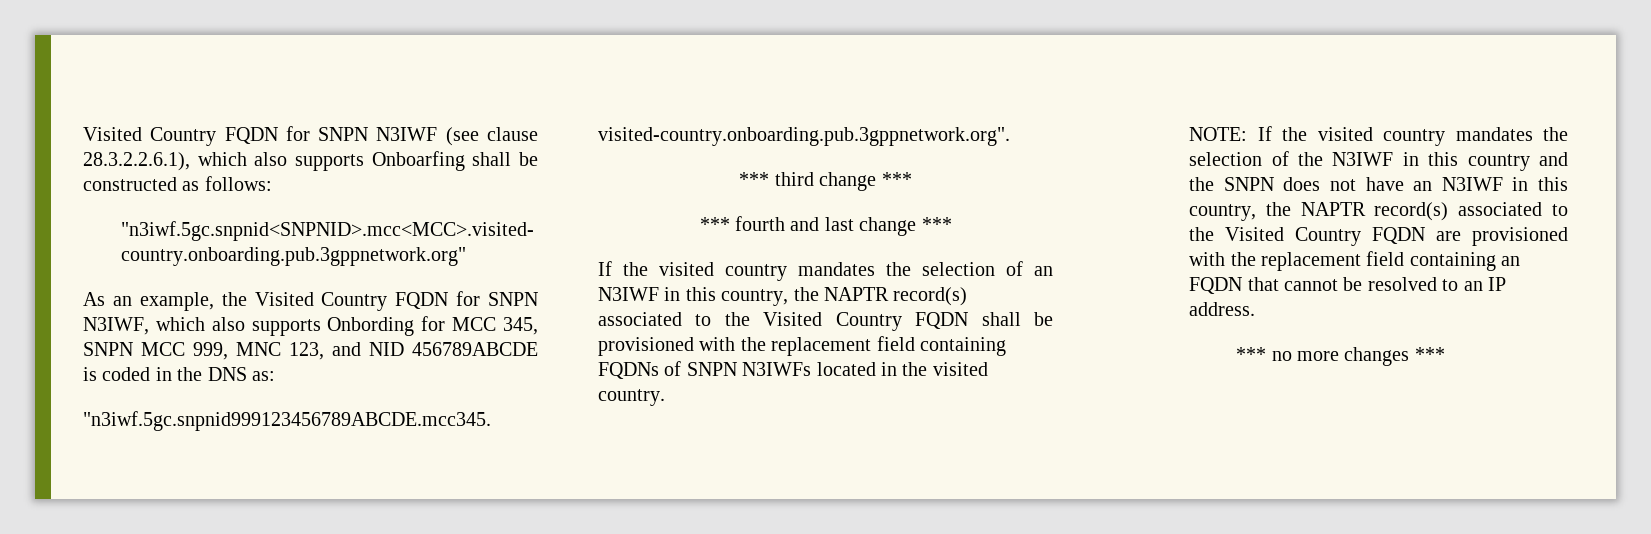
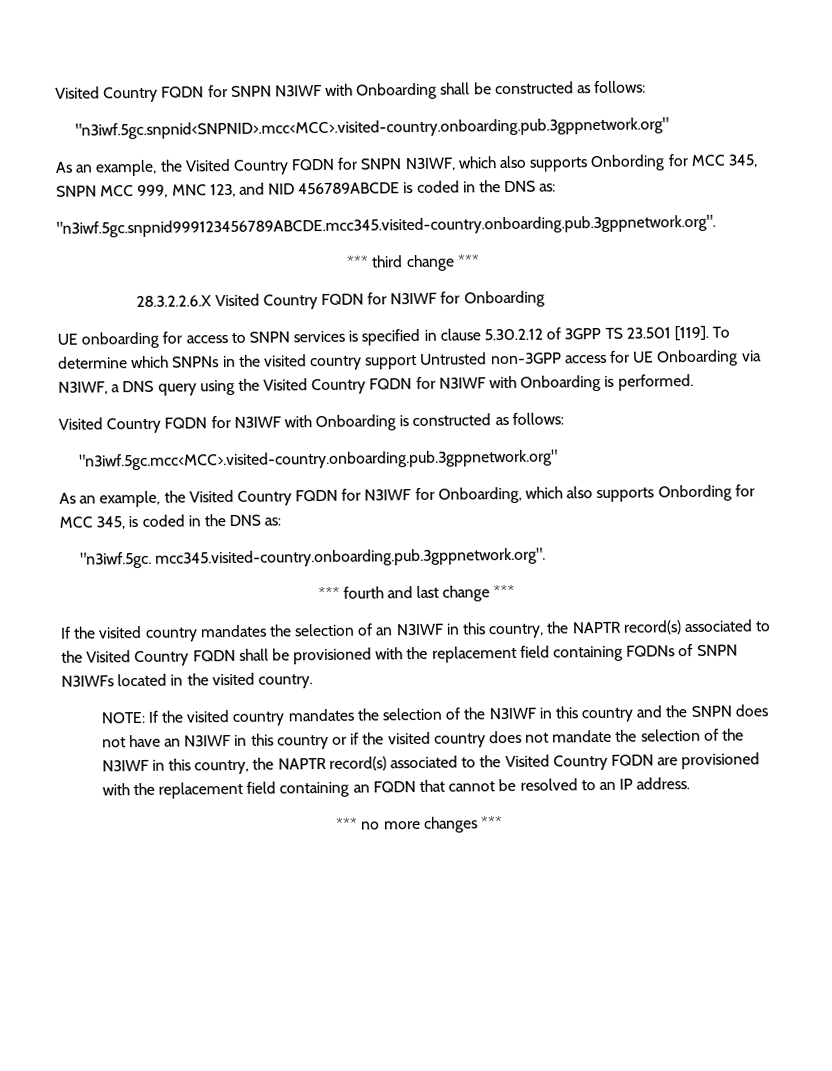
- Visited Country FQDN for SNPN N3IWF (see clause 28.3.2.2.6.1), which also supports Onboarfing shall be constructed as follows:
+ Visited Country FQDN for SNPN N3IWF with Onboarding shall be constructed as follows:
+ 28.3.2.2.6.X Visited Country FQDN for N3IWF for Onboarding
+ UE onboarding for access to SNPN services is specified in clause 5.30.2.12 of 3GPP TS 23.501 [119]. To determine which SNPNs in the visited country support Untrusted non-3GPP access for UE Onboarding via N3IWF, a DNS query using the Visited Country FQDN for N3IWF with Onboarding is performed.
+ Visited Country FQDN for N3IWF with Onboarding is constructed as follows:
+ "n3iwf.5gc.mcc<MCC>.visited-country.onboarding.pub.3gppnetwork.org"
+ As an example, the Visited Country FQDN for N3IWF for Onboarding, which also supports Onbording for MCC 345, is coded in the DNS as:
+ "n3iwf.5gc. mcc345.visited-country.onboarding.pub.3gppnetwork.org".
- NOTE: If the visited country mandates the selection of the N3IWF in this country and the SNPN does not have an N3IWF in this country, the NAPTR record(s) associated to the Visited Country FQDN are provisioned with the replacement field containing an FQDN that cannot be resolved to an IP address.
+ NOTE: If the visited country mandates the selection of the N3IWF in this country and the SNPN does not have an N3IWF in this country or if the visited country does not mandate the selection of the N3IWF in this country, the NAPTR record(s) associated to the Visited Country FQDN are provisioned with the replacement field containing an FQDN that cannot be resolved to an IP address.

